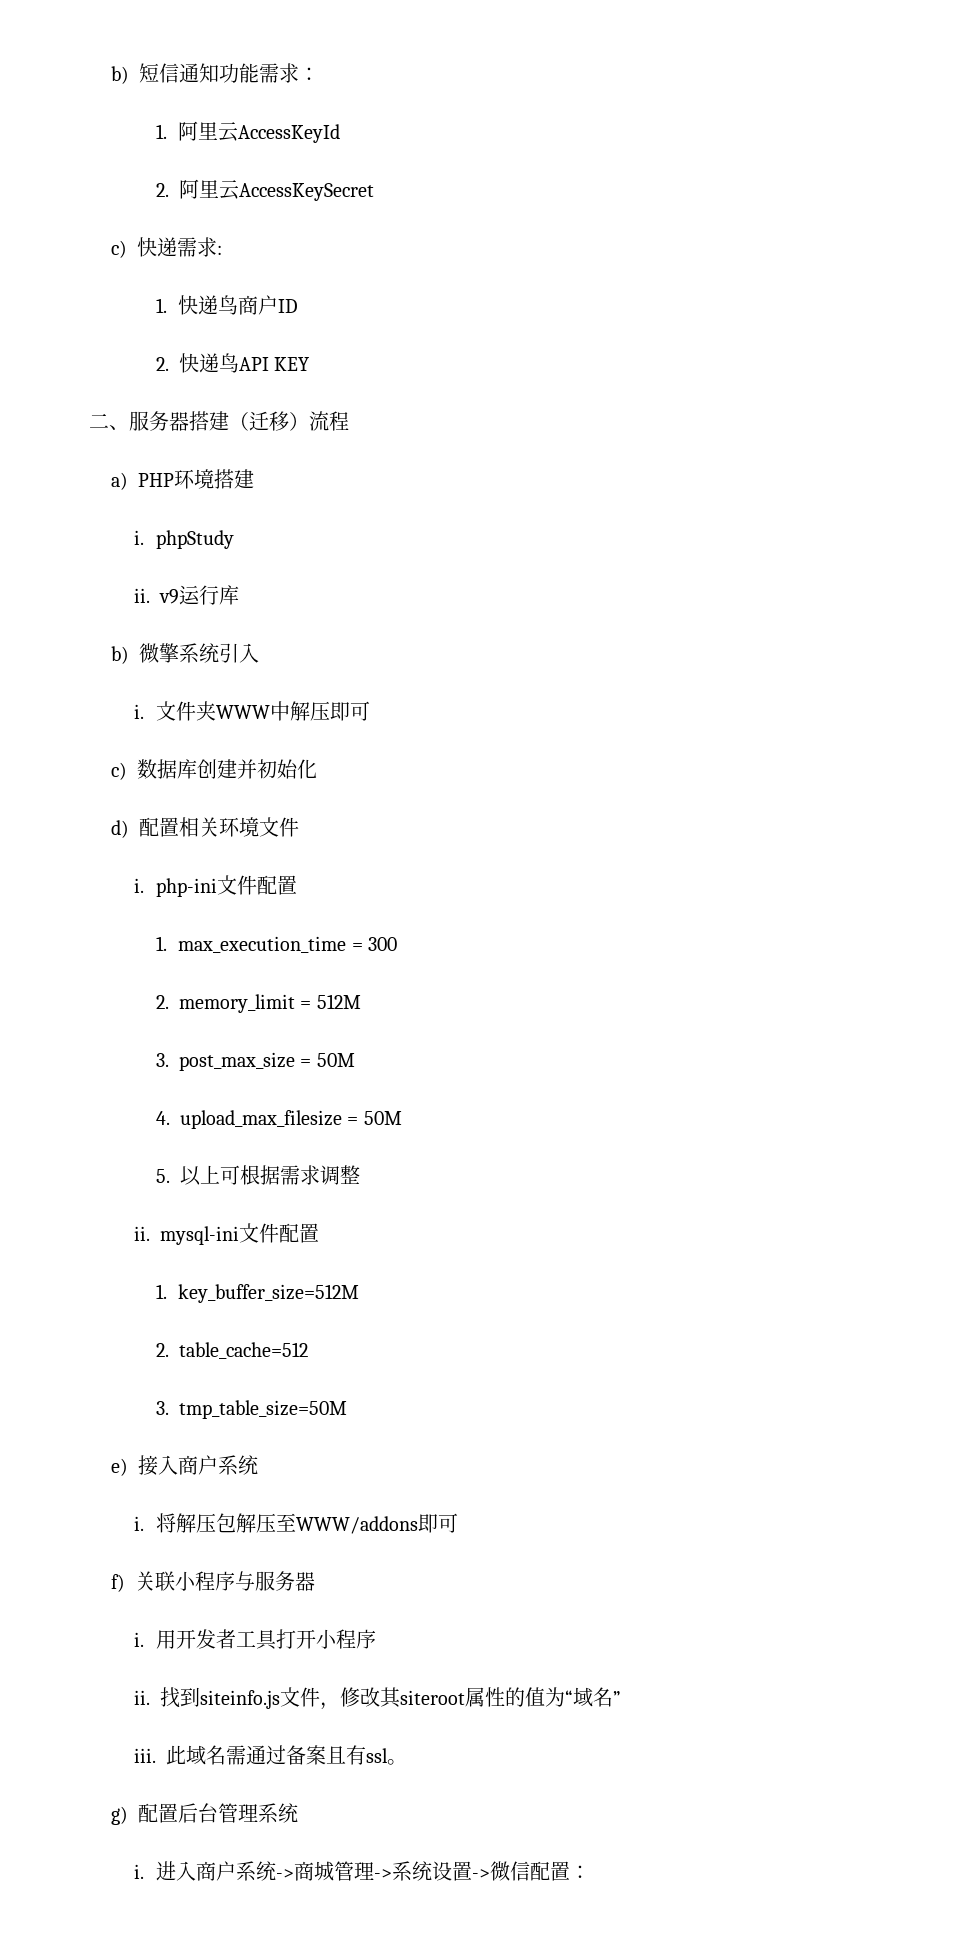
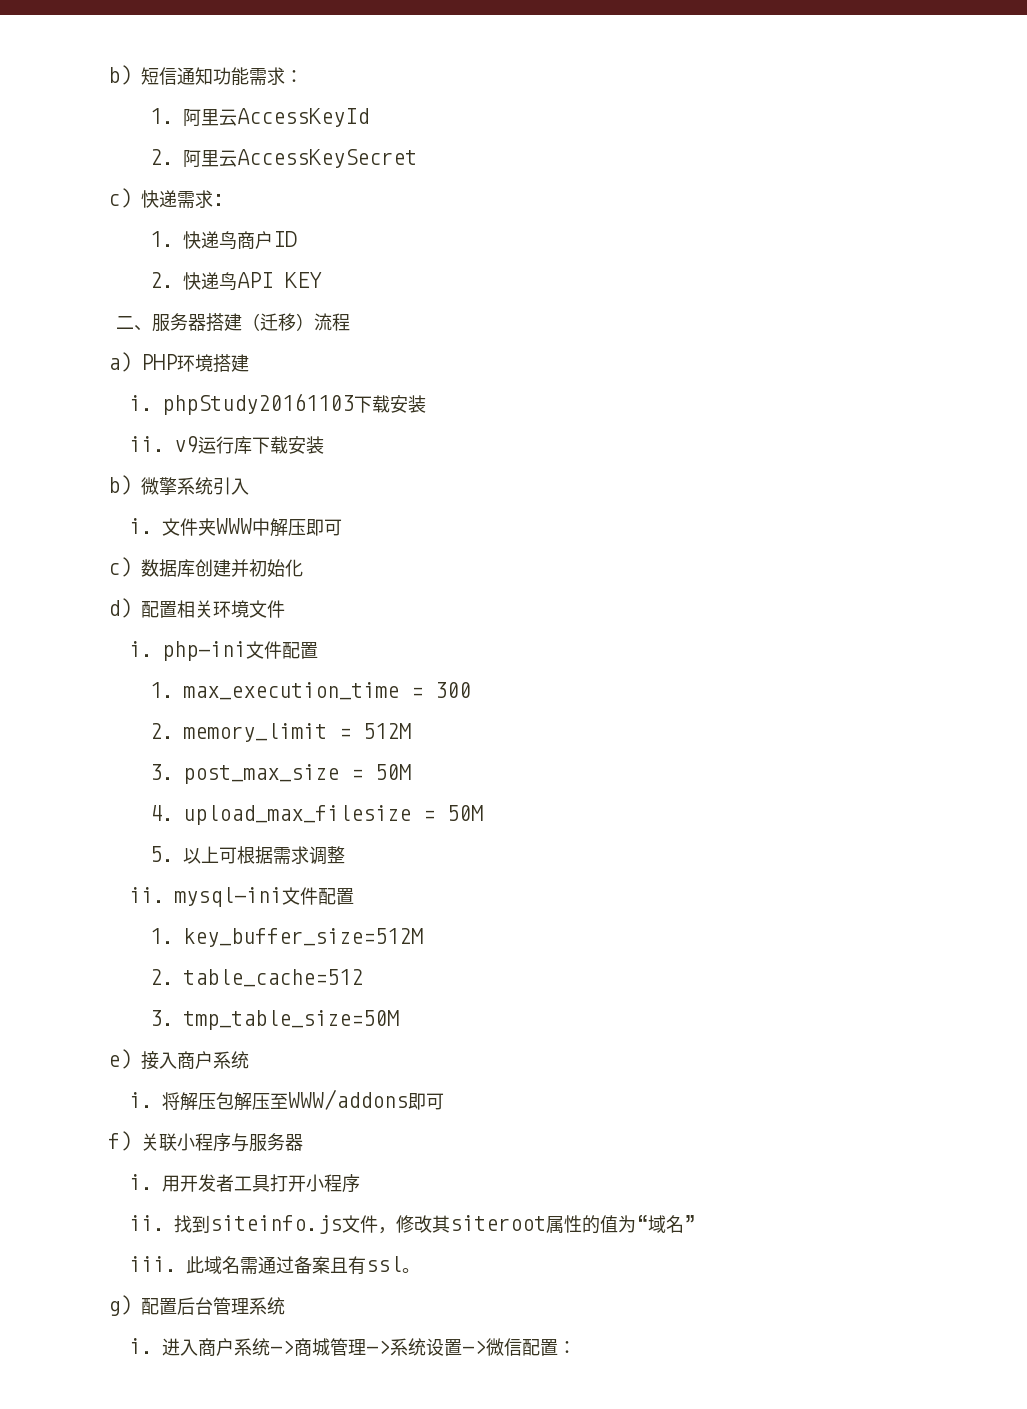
- i. phpStudy
+ i. phpStudy20161103下载安装
- ii. v9运行库
+ ii. v9运行库下载安装

